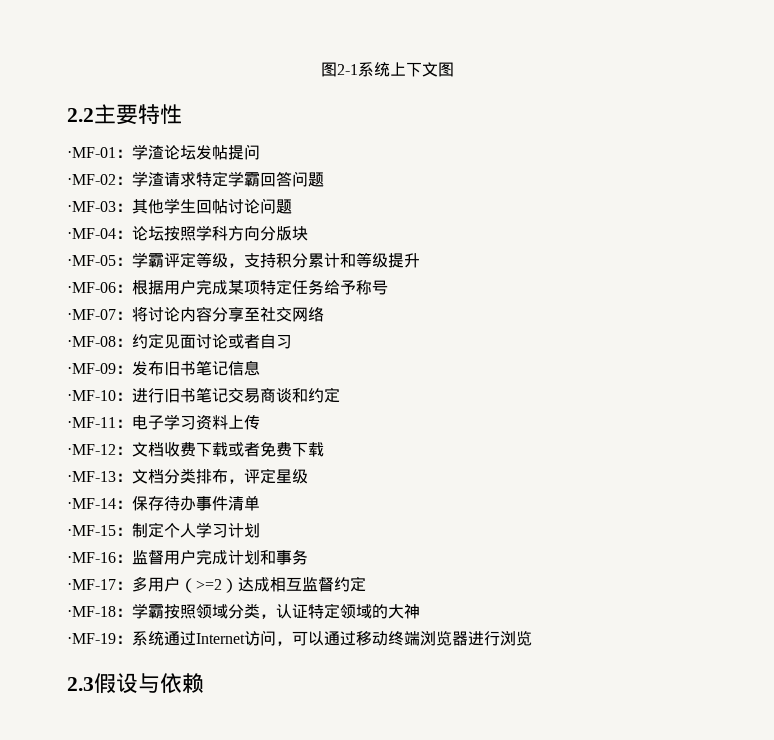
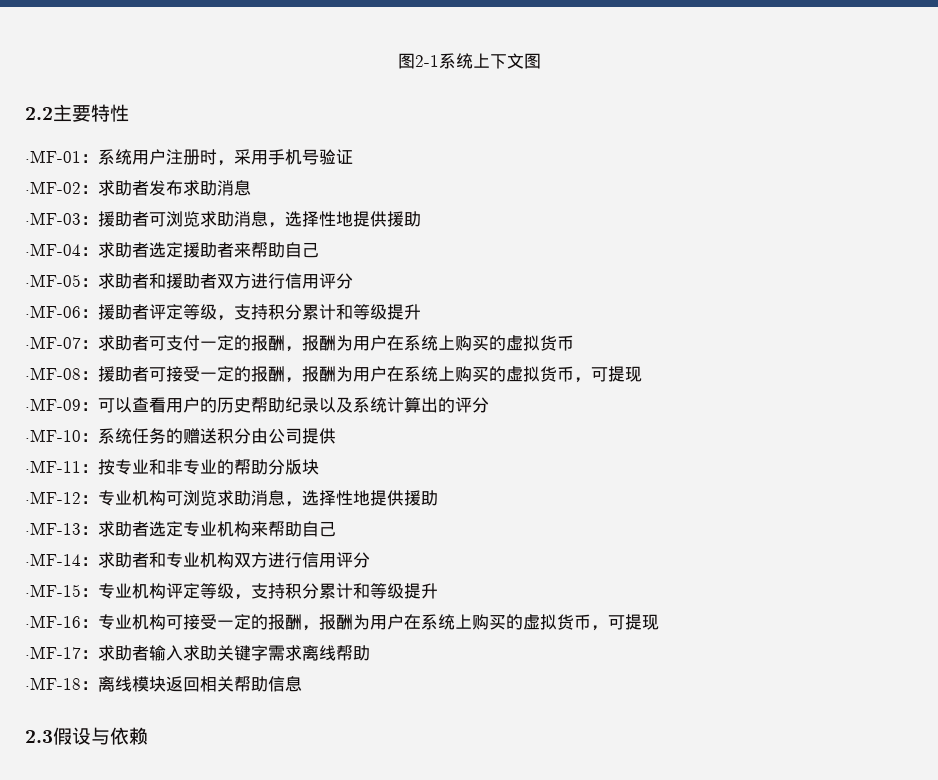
- ·MF-01：学渣论坛发帖提问
- ·MF-02：学渣请求特定学霸回答问题
- ·MF-03：其他学生回帖讨论问题
- ·MF-04：论坛按照学科方向分版块
- ·MF-05：学霸评定等级，支持积分累计和等级提升
- ·MF-06：根据用户完成某项特定任务给予称号
- ·MF-07：将讨论内容分享至社交网络
- ·MF-08：约定见面讨论或者自习
- ·MF-09：发布旧书笔记信息
- ·MF-10：进行旧书笔记交易商谈和约定
- ·MF-11：电子学习资料上传
- ·MF-12：文档收费下载或者免费下载
- ·MF-13：文档分类排布，评定星级
- ·MF-14：保存待办事件清单
- ·MF-15：制定个人学习计划
- ·MF-16：监督用户完成计划和事务
- ·MF-17：多用户（>=2）达成相互监督约定
- ·MF-18：学霸按照领域分类，认证特定领域的大神
- ·MF-19：系统通过Internet访问，可以通过移动终端浏览器进行浏览
+ ·MF-01：系统用户注册时，采用手机号验证
+ ·MF-02：求助者发布求助消息
+ ·MF-03：援助者可浏览求助消息，选择性地提供援助
+ ·MF-04：求助者选定援助者来帮助自己
+ ·MF-05：求助者和援助者双方进行信用评分
+ ·MF-06：援助者评定等级，支持积分累计和等级提升
+ ·MF-07：求助者可支付一定的报酬，报酬为用户在系统上购买的虚拟货币
+ ·MF-08：援助者可接受一定的报酬，报酬为用户在系统上购买的虚拟货币，可提现
+ ·MF-09：可以查看用户的历史帮助纪录以及系统计算出的评分
+ ·MF-10：系统任务的赠送积分由公司提供
+ ·MF-11：按专业和非专业的帮助分版块
+ ·MF-12：专业机构可浏览求助消息，选择性地提供援助
+ ·MF-13：求助者选定专业机构来帮助自己
+ ·MF-14：求助者和专业机构双方进行信用评分
+ ·MF-15：专业机构评定等级，支持积分累计和等级提升
+ ·MF-16：专业机构可接受一定的报酬，报酬为用户在系统上购买的虚拟货币，可提现
+ ·MF-17：求助者输入求助关键字需求离线帮助
+ ·MF-18：离线模块返回相关帮助信息

